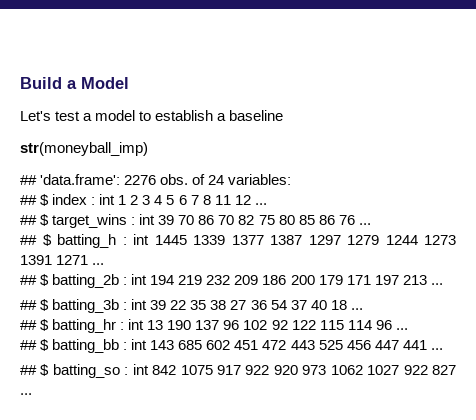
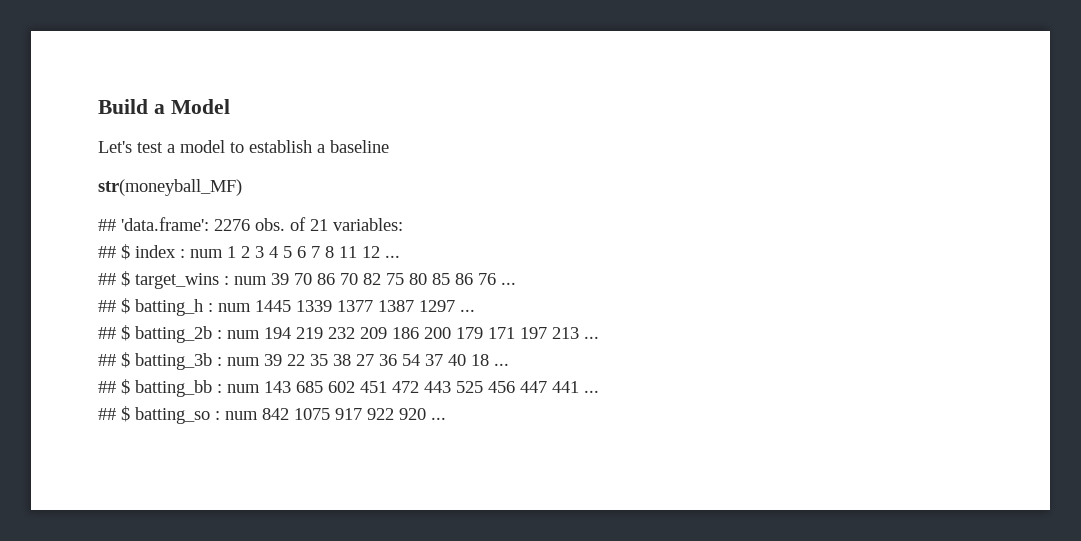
- str(moneyball_imp)
+ str(moneyball_MF)
- ## 'data.frame': 2276 obs. of 24 variables:
+ ## 'data.frame': 2276 obs. of 21 variables:
- ## $ index : int 1 2 3 4 5 6 7 8 11 12 ...
+ ## $ index : num 1 2 3 4 5 6 7 8 11 12 ...
- ## $ target_wins : int 39 70 86 70 82 75 80 85 86 76 ...
+ ## $ target_wins : num 39 70 86 70 82 75 80 85 86 76 ...
- ## $ batting_h : int 1445 1339 1377 1387 1297 1279 1244 1273 1391 1271 ...
+ ## $ batting_h : num 1445 1339 1377 1387 1297 ...
- ## $ batting_2b : int 194 219 232 209 186 200 179 171 197 213 ...
+ ## $ batting_2b : num 194 219 232 209 186 200 179 171 197 213 ...
- ## $ batting_3b : int 39 22 35 38 27 36 54 37 40 18 ...
+ ## $ batting_3b : num 39 22 35 38 27 36 54 37 40 18 ...
- ## $ batting_hr : int 13 190 137 96 102 92 122 115 114 96 ...
- ## $ batting_bb : int 143 685 602 451 472 443 525 456 447 441 ...
+ ## $ batting_bb : num 143 685 602 451 472 443 525 456 447 441 ...
- ## $ batting_so : int 842 1075 917 922 920 973 1062 1027 922 827 ...
+ ## $ batting_so : num 842 1075 917 922 920 ...

